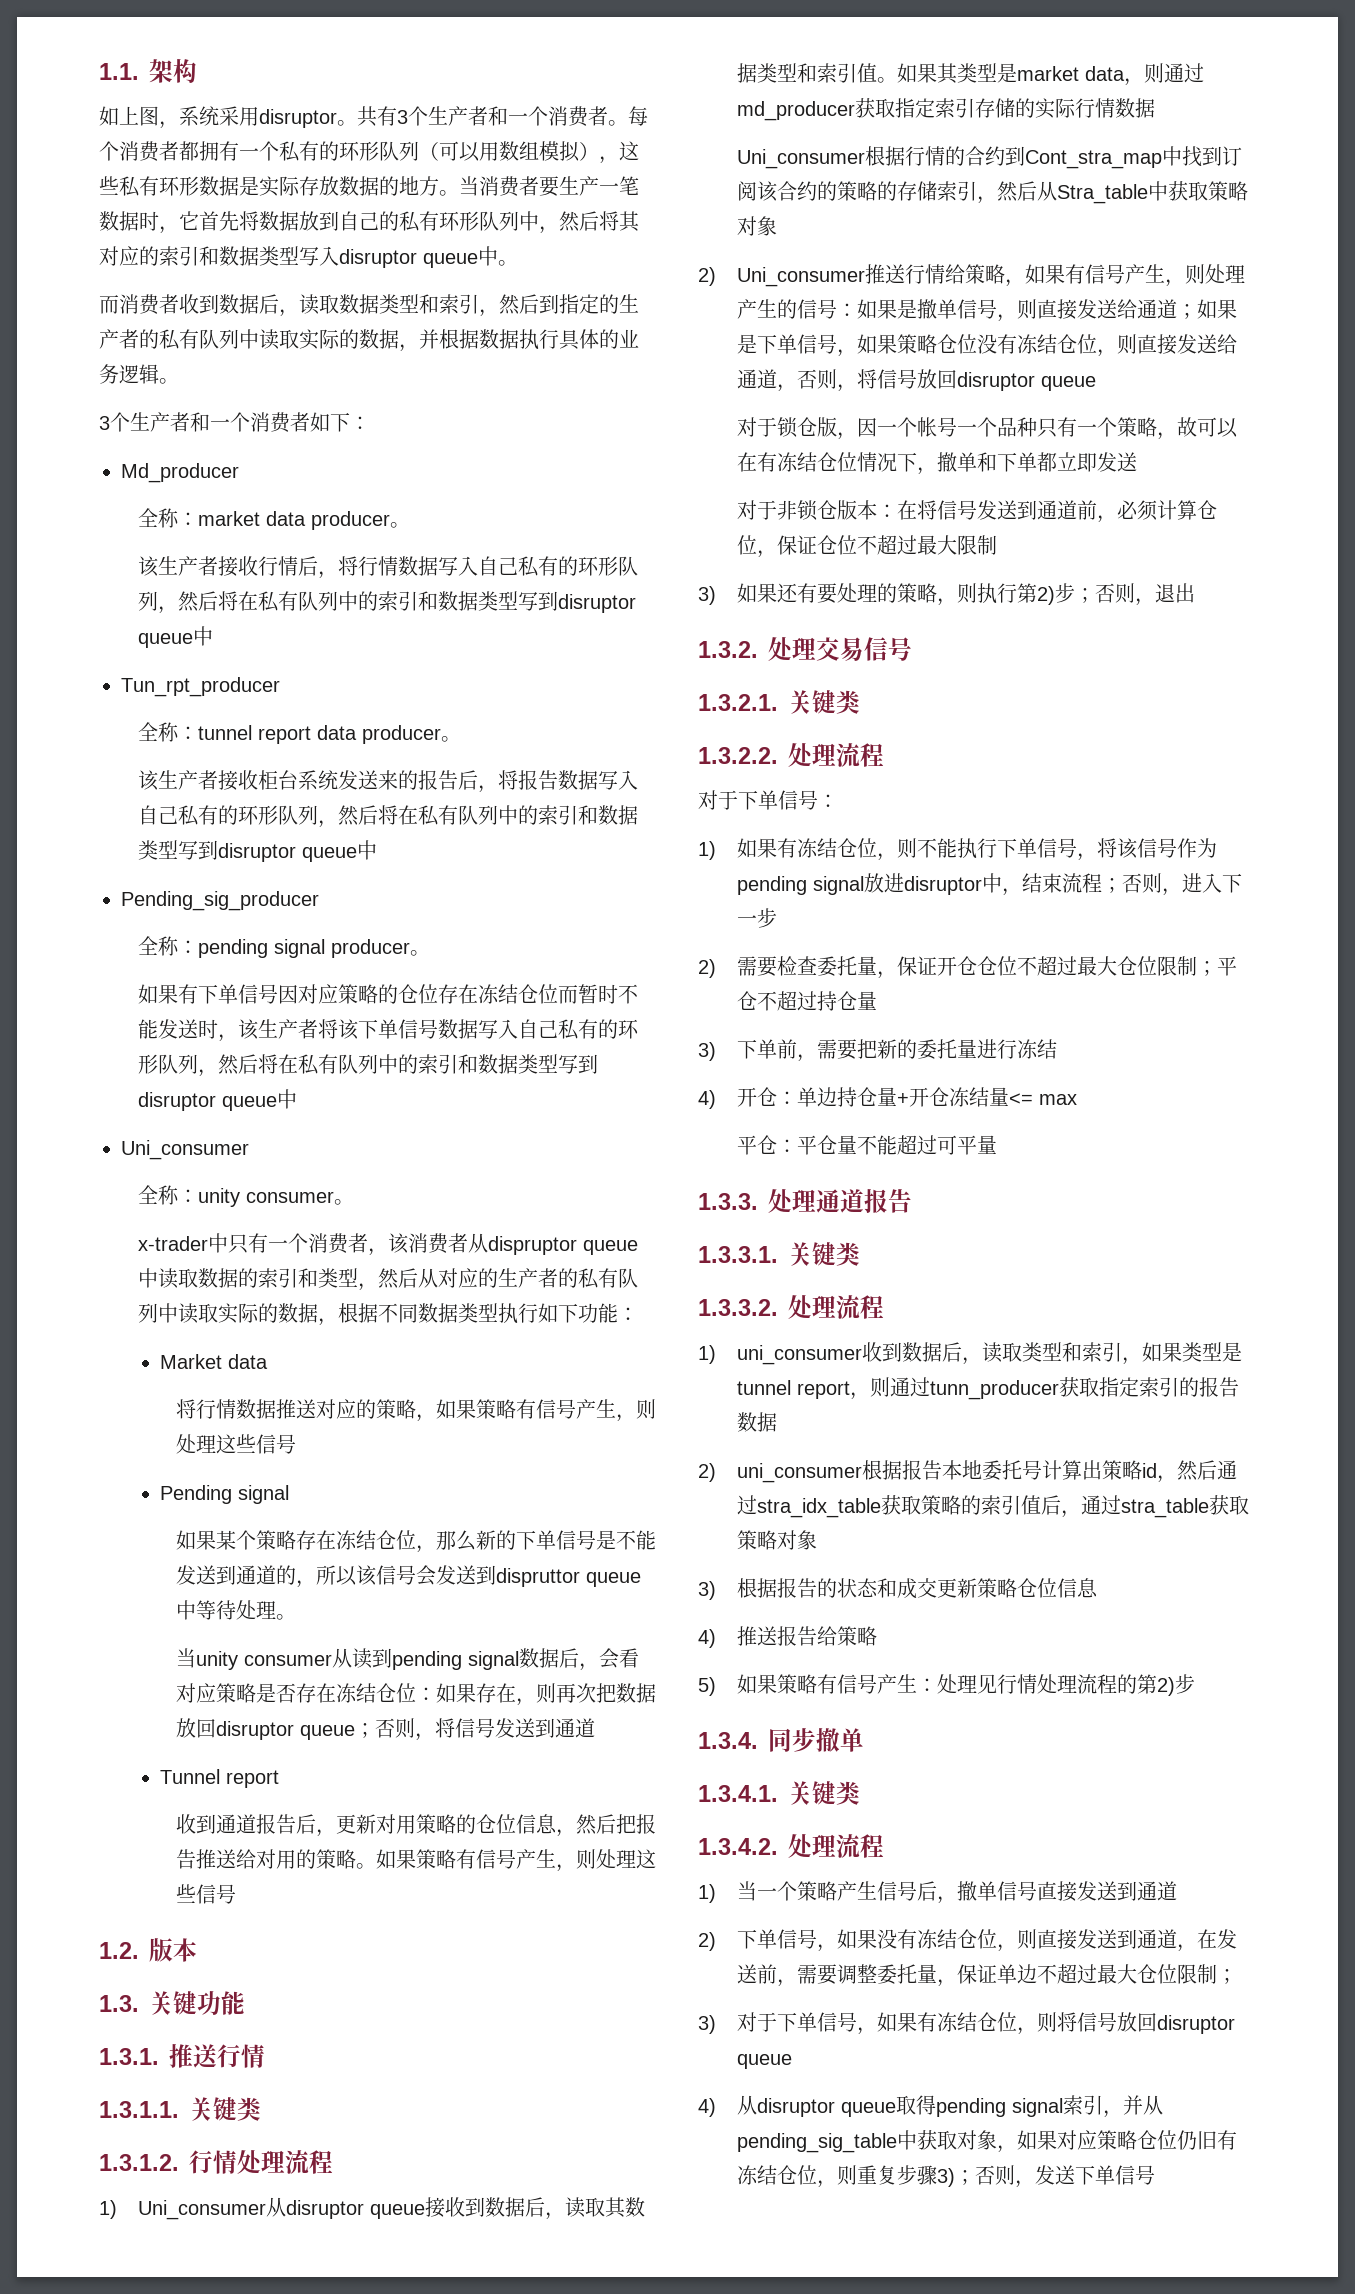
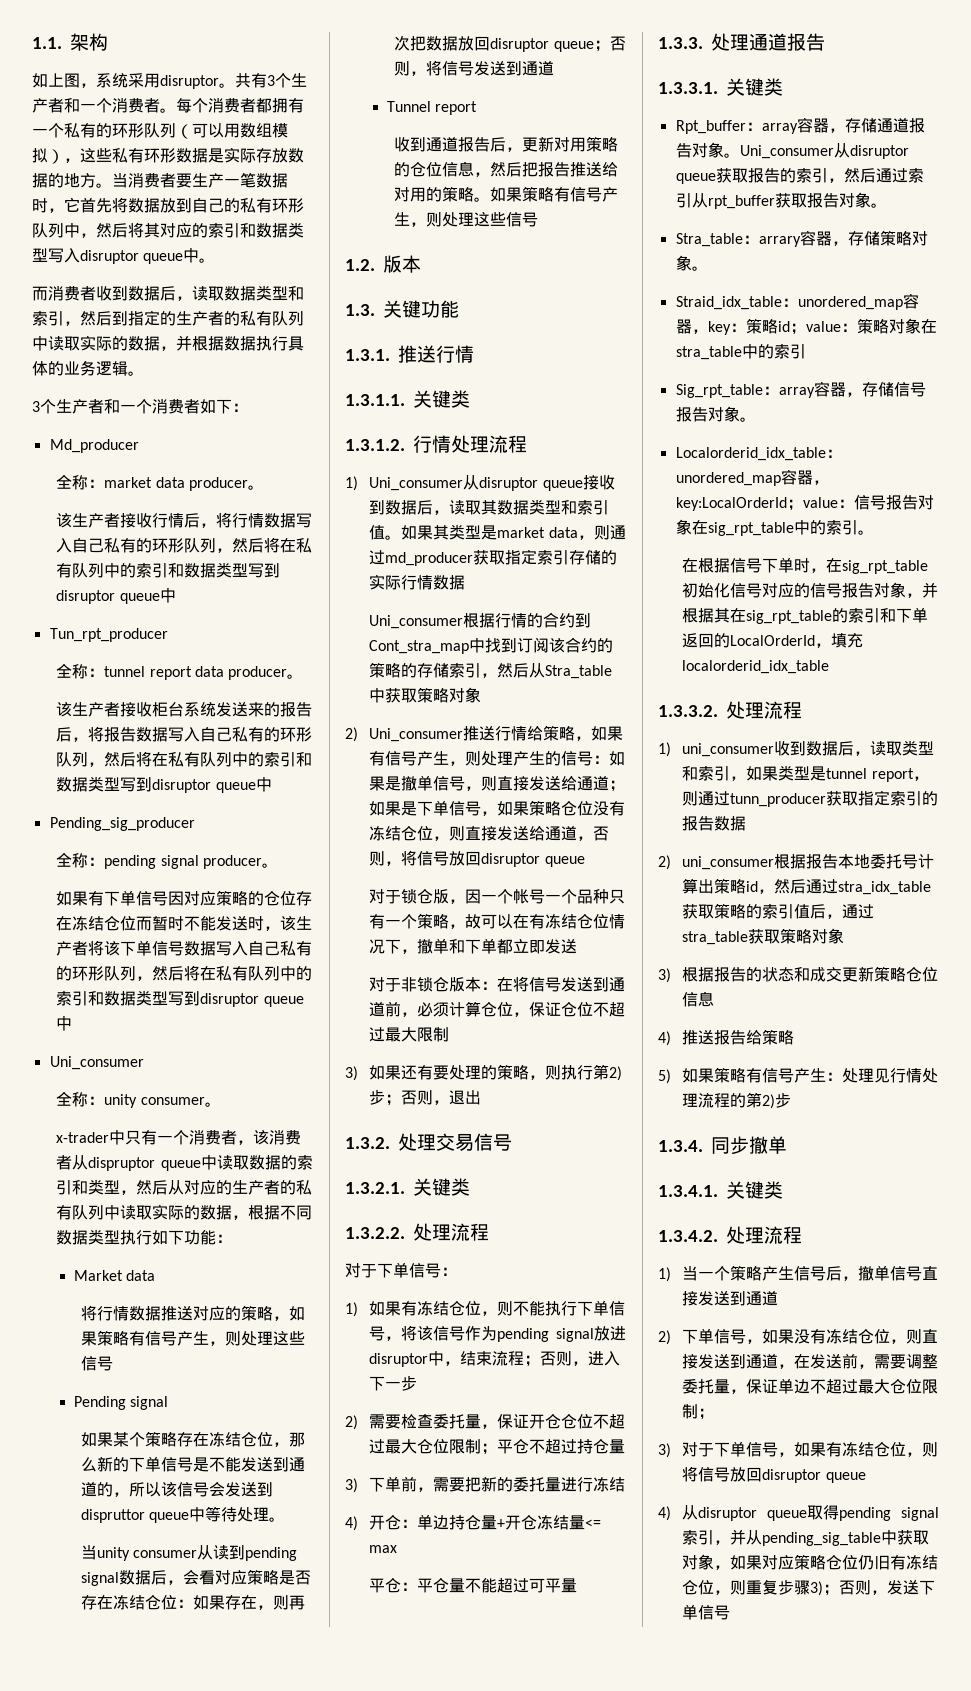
+ Rpt_buffer：array容器，存储通道报告对象。Uni_consumer从disruptor queue获取报告的索引，然后通过索引从rpt_buffer获取报告对象。
+ Stra_table：arrary容器，存储策略对象。
+ Straid_idx_table：unordered_map容器，key：策略id；value：策略对象在stra_table中的索引
+ Sig_rpt_table：array容器，存储信号报告对象。
+ Localorderid_idx_table：unordered_map容器，key:LocalOrderId；value：信号报告对象在sig_rpt_table中的索引。
+ 在根据信号下单时，在sig_rpt_table初始化信号对应的信号报告对象，并根据其在sig_rpt_table的索引和下单返回的LocalOrderId，填充localorderid_idx_table

